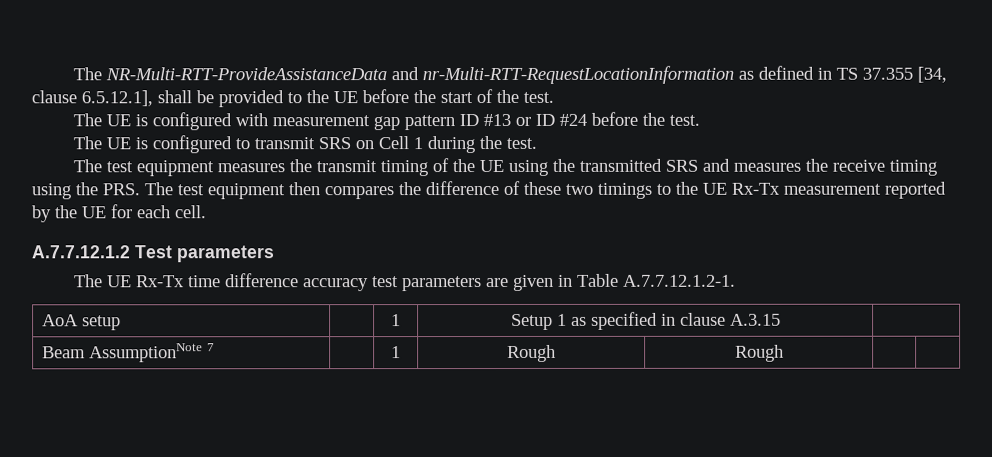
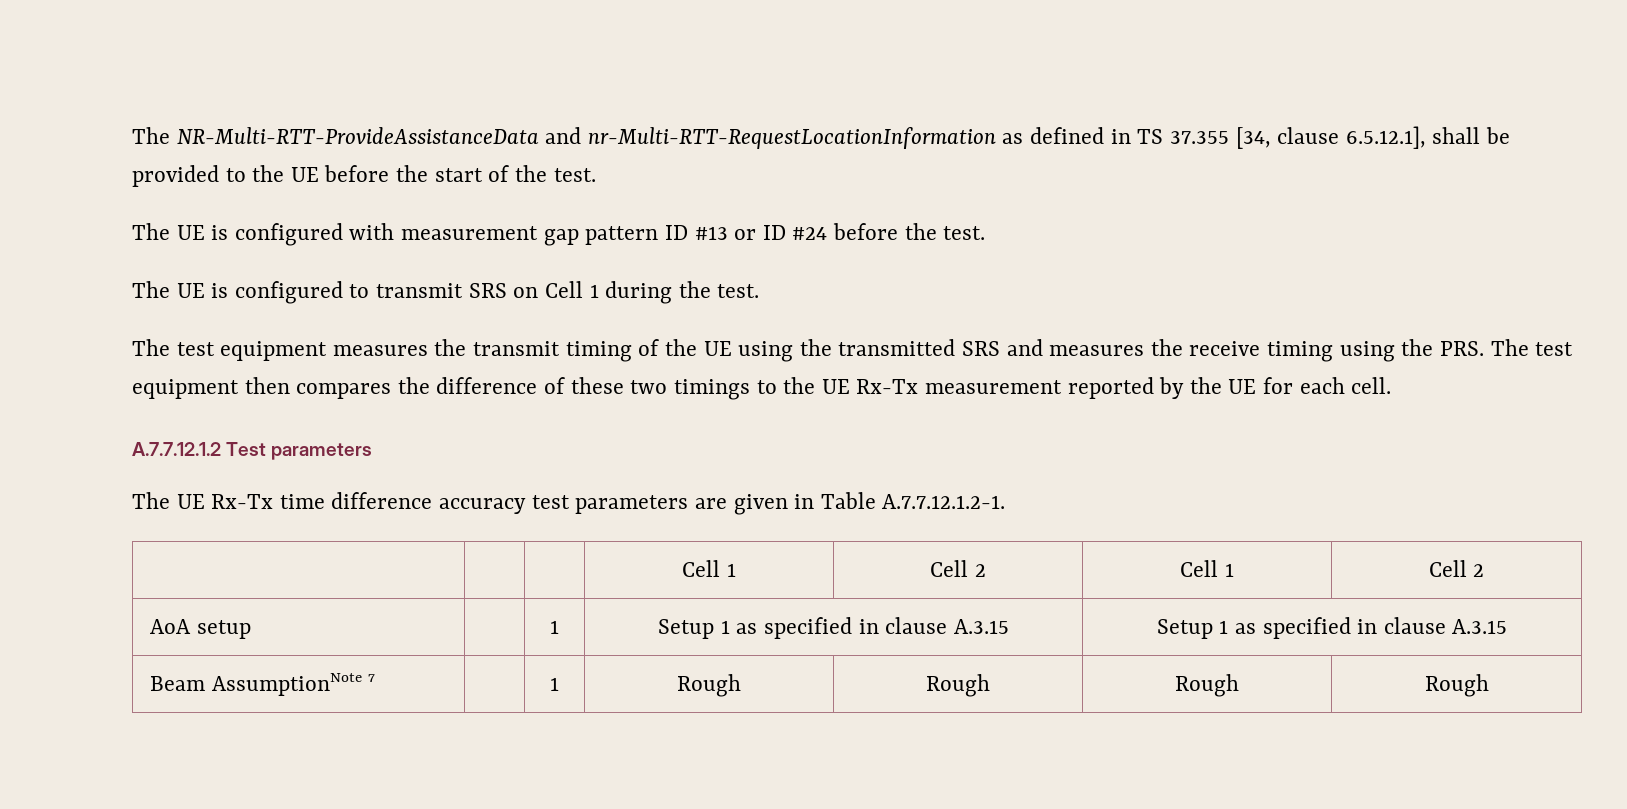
+ | | | Cell 1 | Cell 2 | Cell 1 | Cell 2
- AoA setup | | 1 | Setup 1 as specified in clause A.3.15 |
+ AoA setup | | 1 | Setup 1 as specified in clause A.3.15 | Setup 1 as specified in clause A.3.15
- Beam AssumptionNote 7 | | 1 | Rough | Rough | |
+ Beam AssumptionNote 7 | | 1 | Rough | Rough | Rough | Rough

